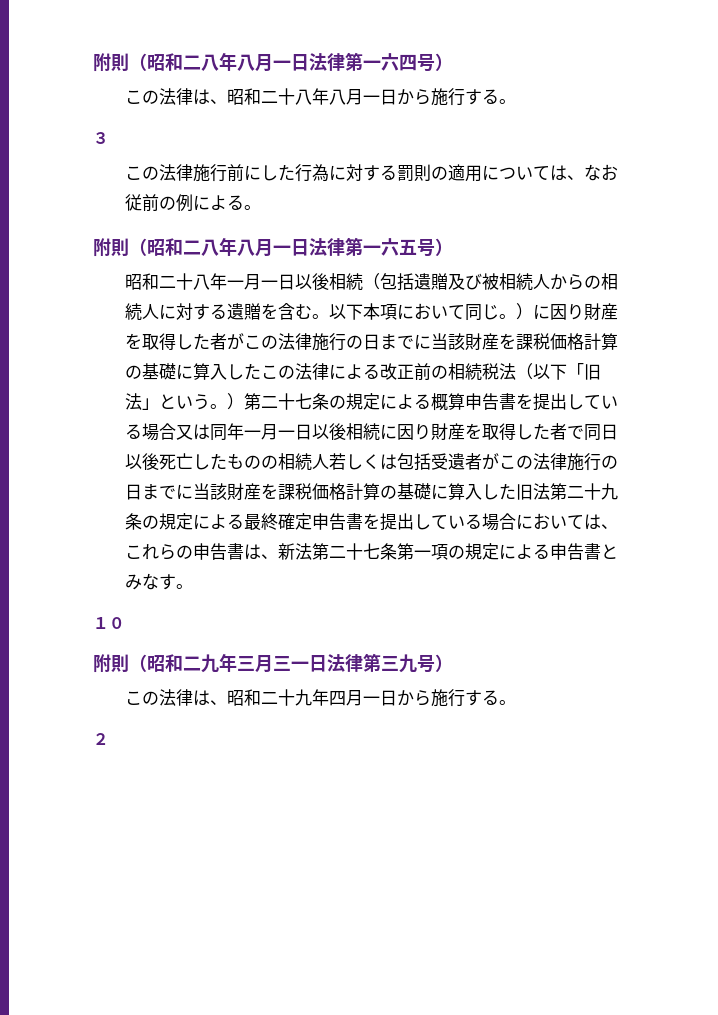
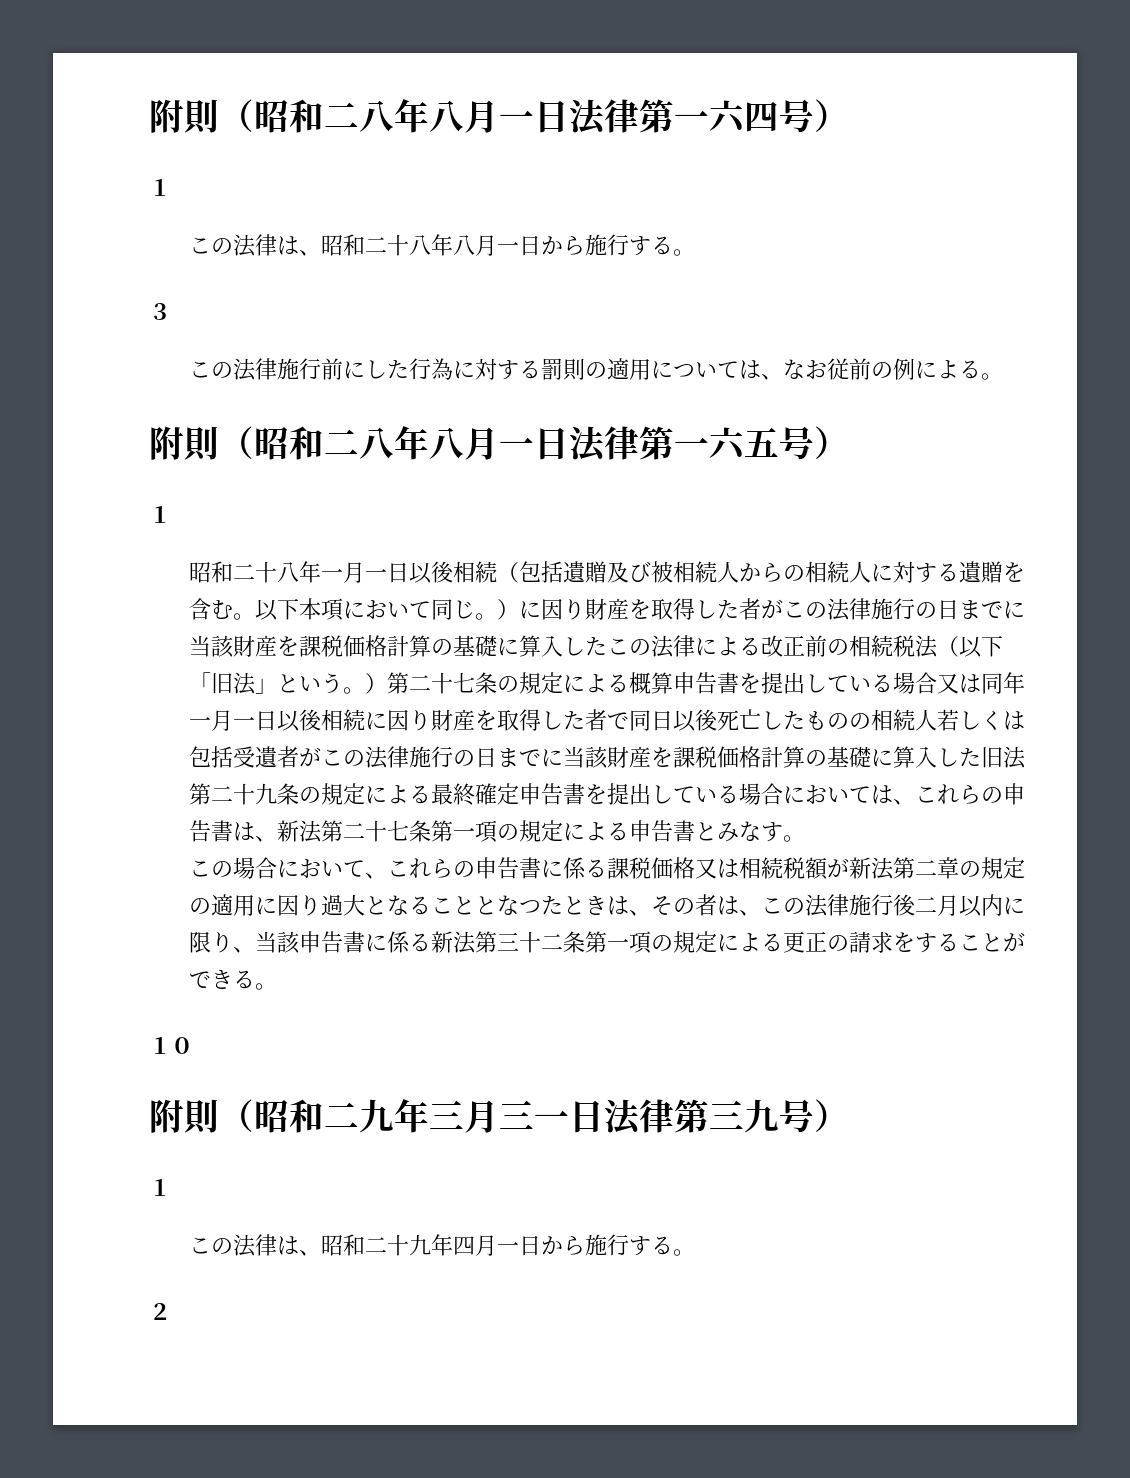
  附則（昭和二八年八月一日法律第一六四号）
+ １
  附則（昭和二八年八月一日法律第一六五号）
+ １
+ この場合において、これらの申告書に係る課税価格又は相続税額が新法第二章の規定の適用に因り過大となることとなつたときは、その者は、この法律施行後二月以内に限り、当該申告書に係る新法第三十二条第一項の規定による更正の請求をすることができる。
  附則（昭和二九年三月三一日法律第三九号）
+ １

